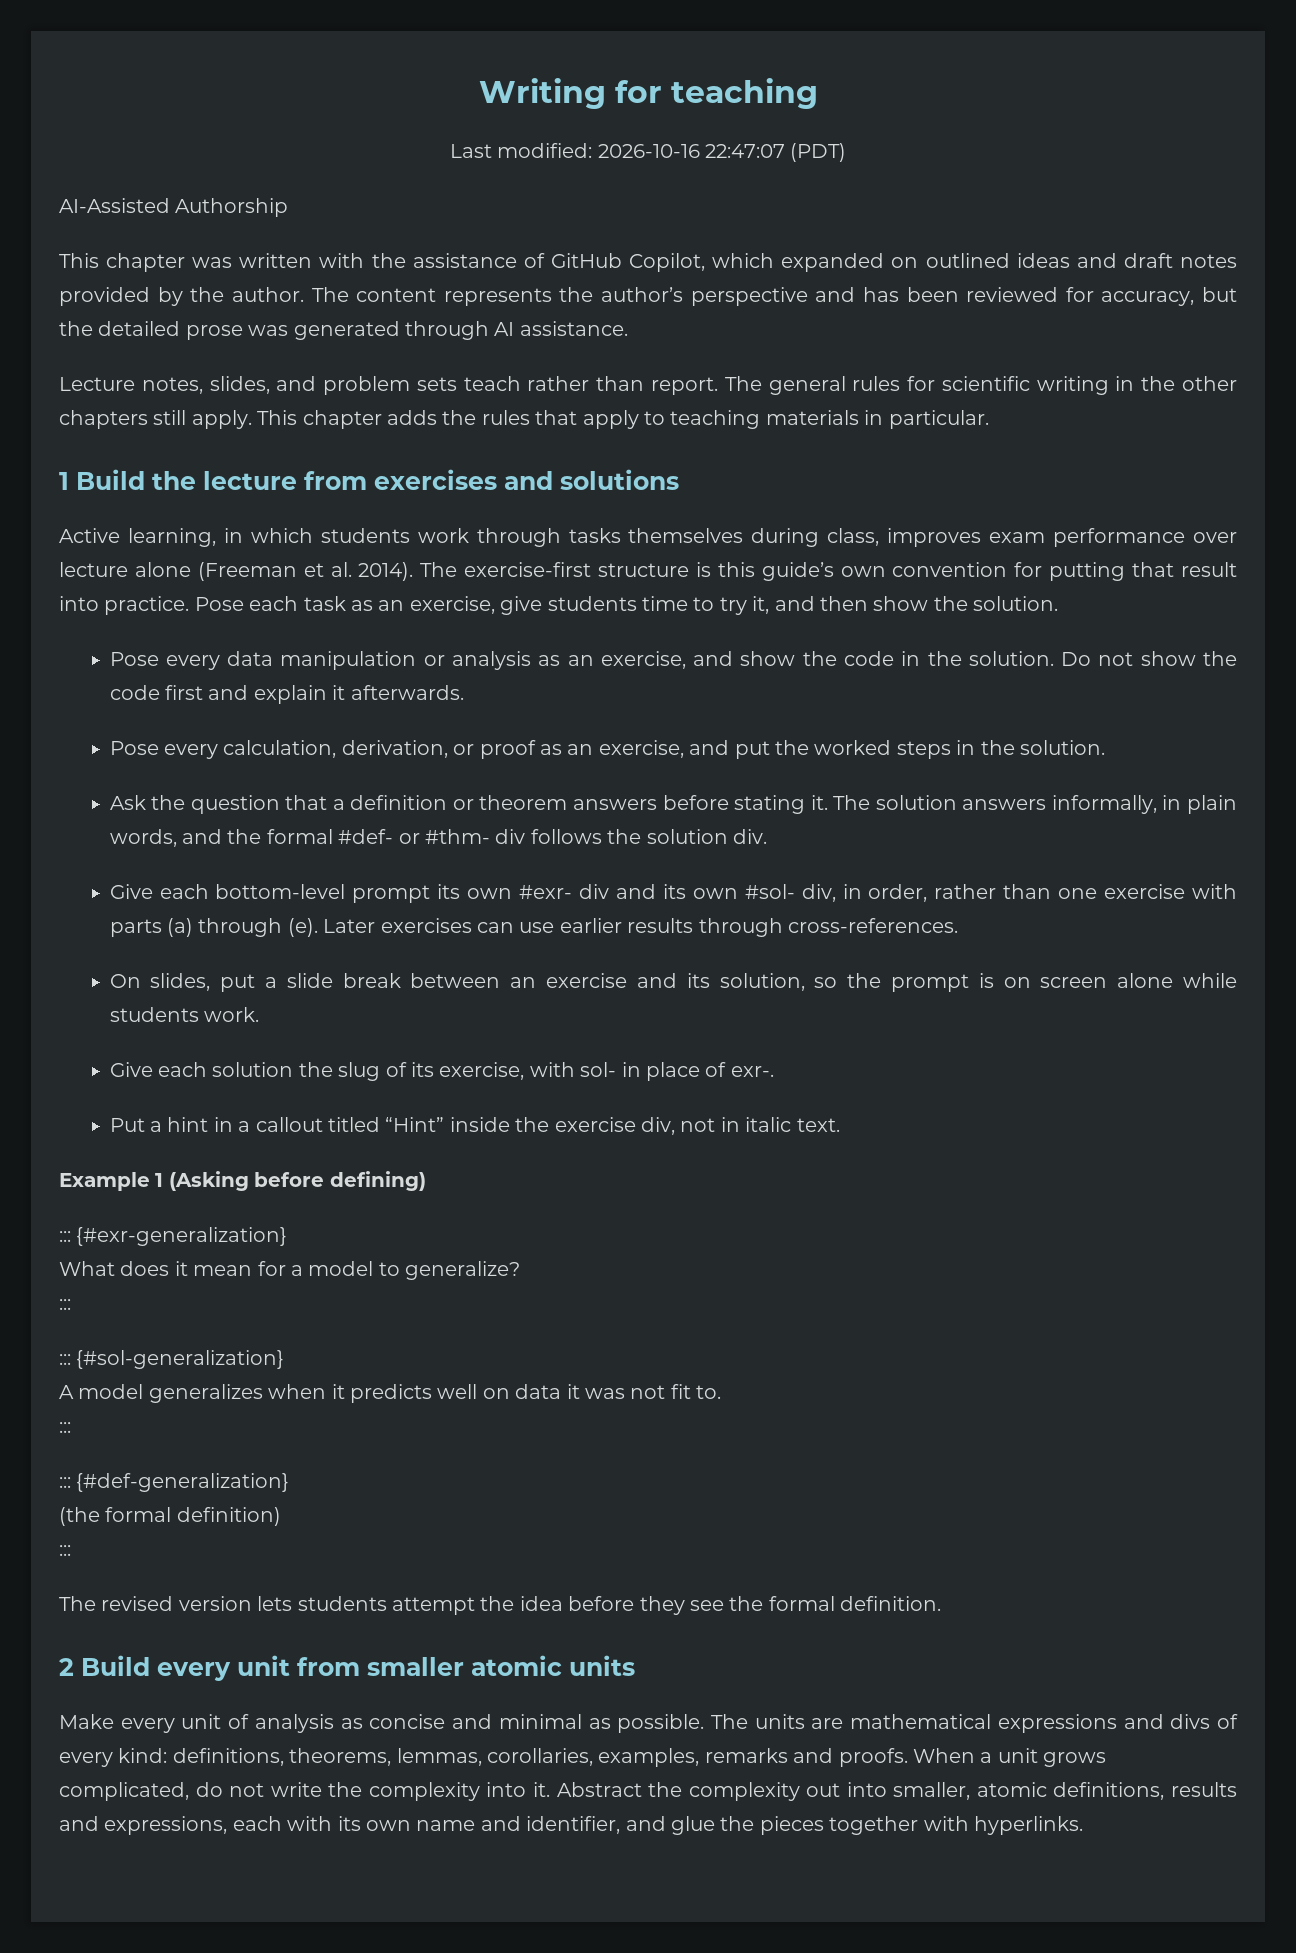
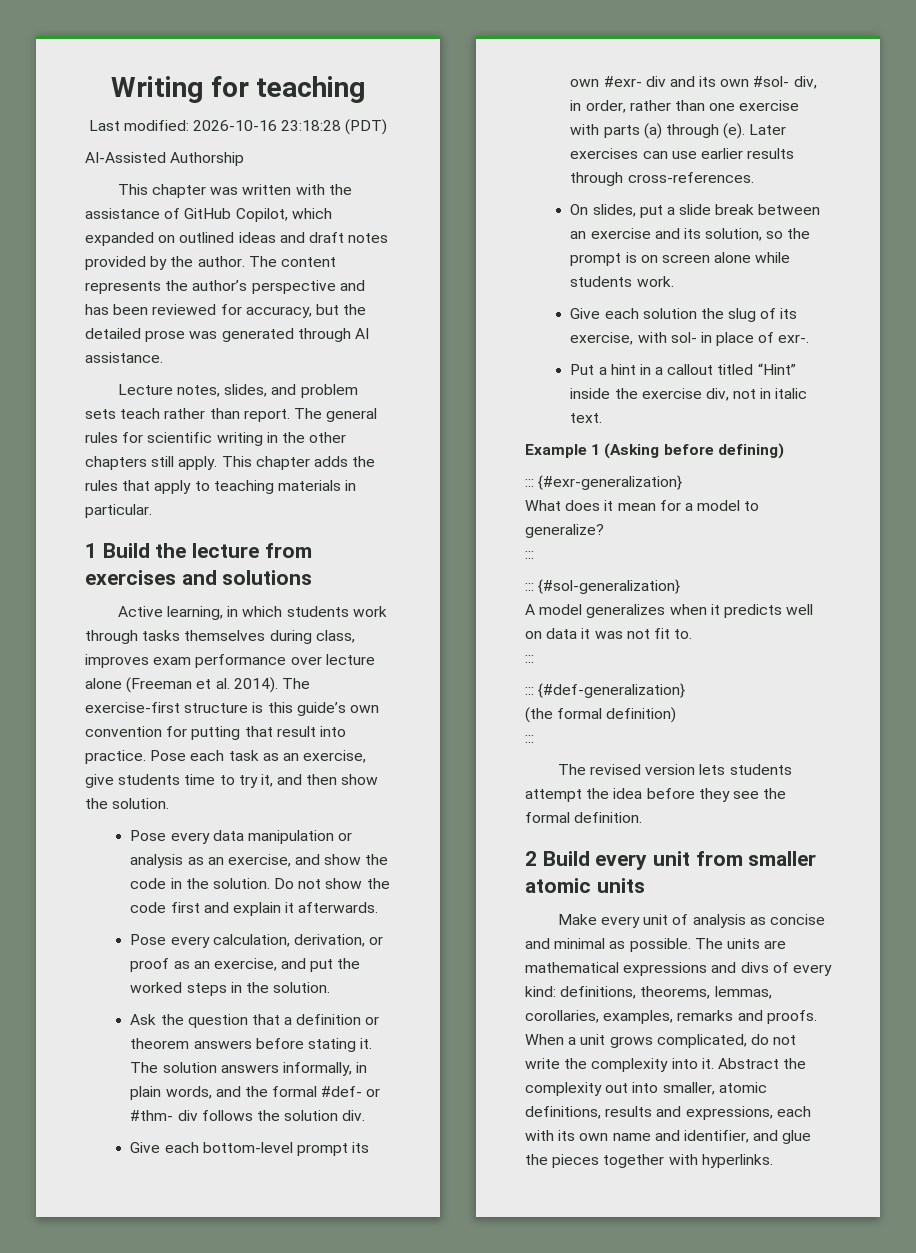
- Last modified: 2026-10-16 22:47:07 (PDT)
+ Last modified: 2026-10-16 23:18:28 (PDT)

